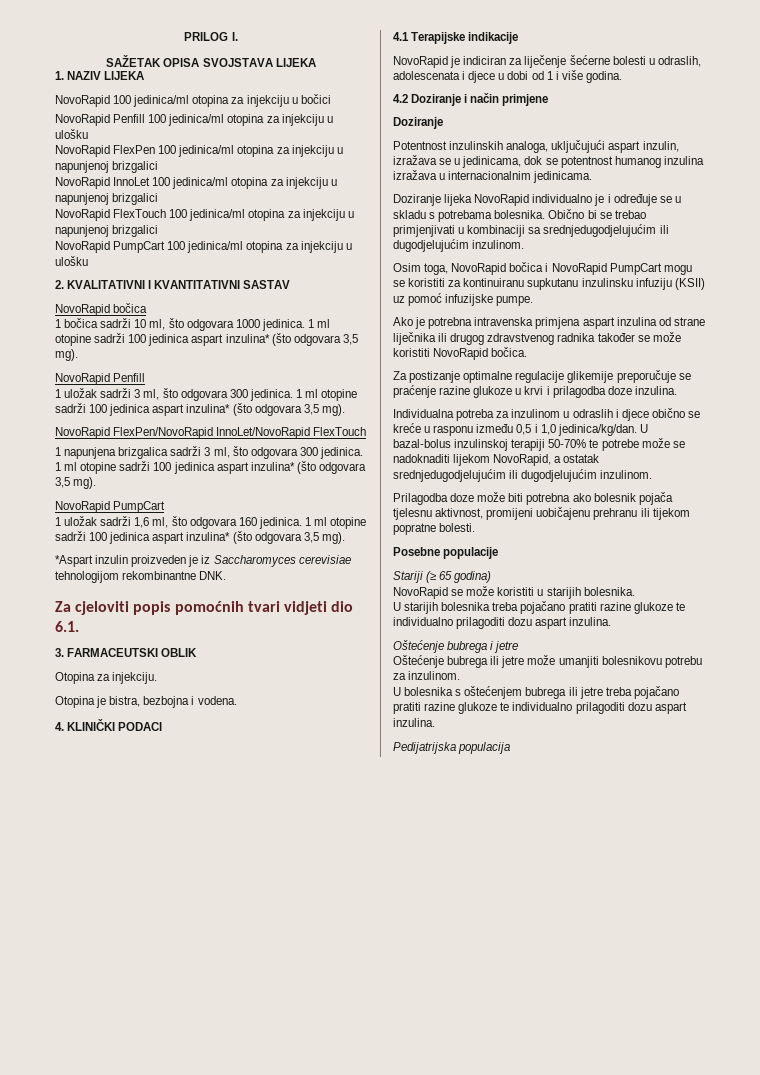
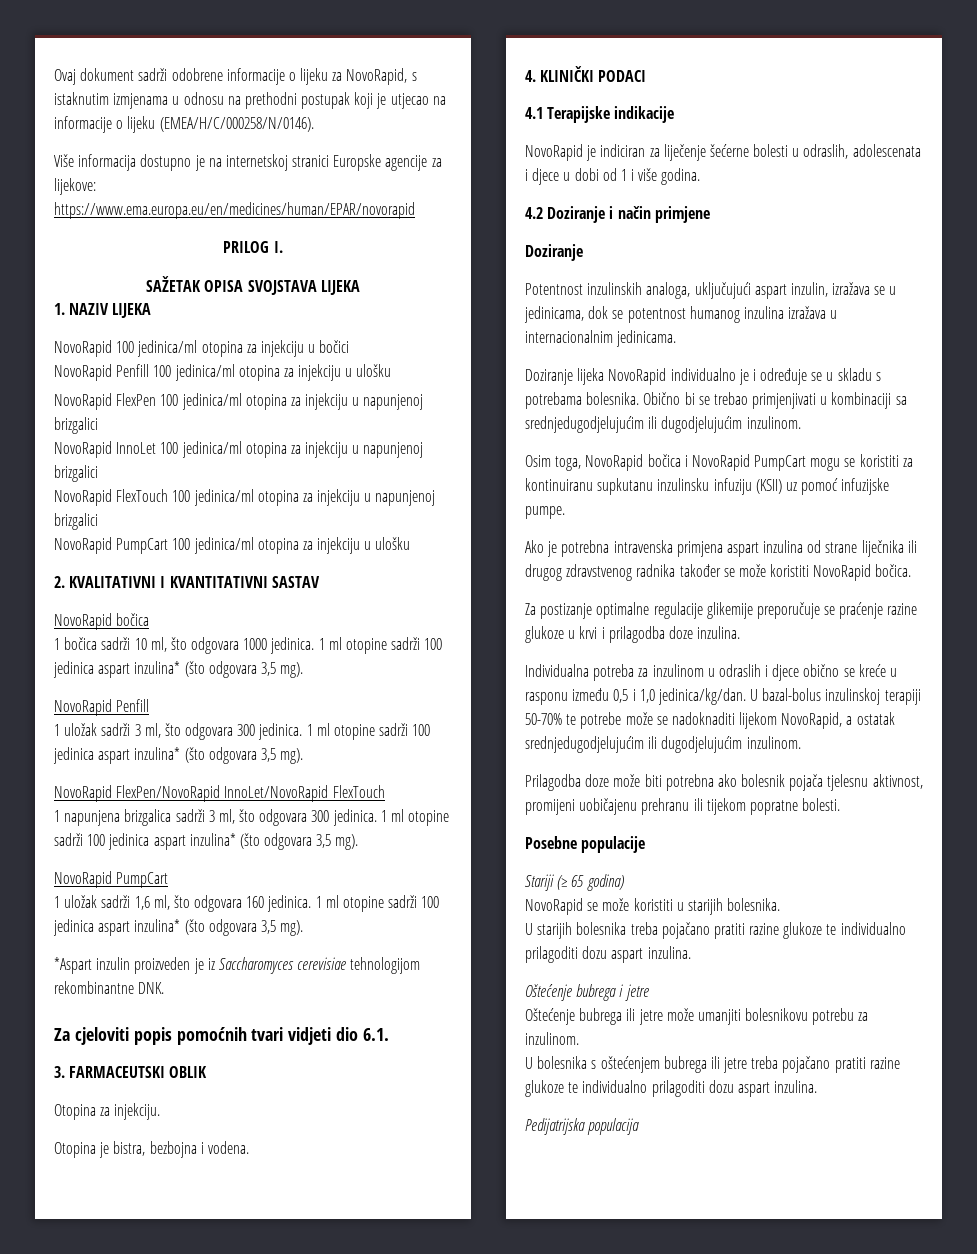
+ Ovaj dokument sadrži odobrene informacije o lijeku za NovoRapid, s istaknutim izmjenama u odnosu na prethodni postupak koji je utjecao na informacije o lijeku (EMEA/H/C/000258/N/0146).
+ Više informacija dostupno je na internetskoj stranici Europske agencije za lijekove: https://www.ema.europa.eu/en/medicines/human/EPAR/novorapid

